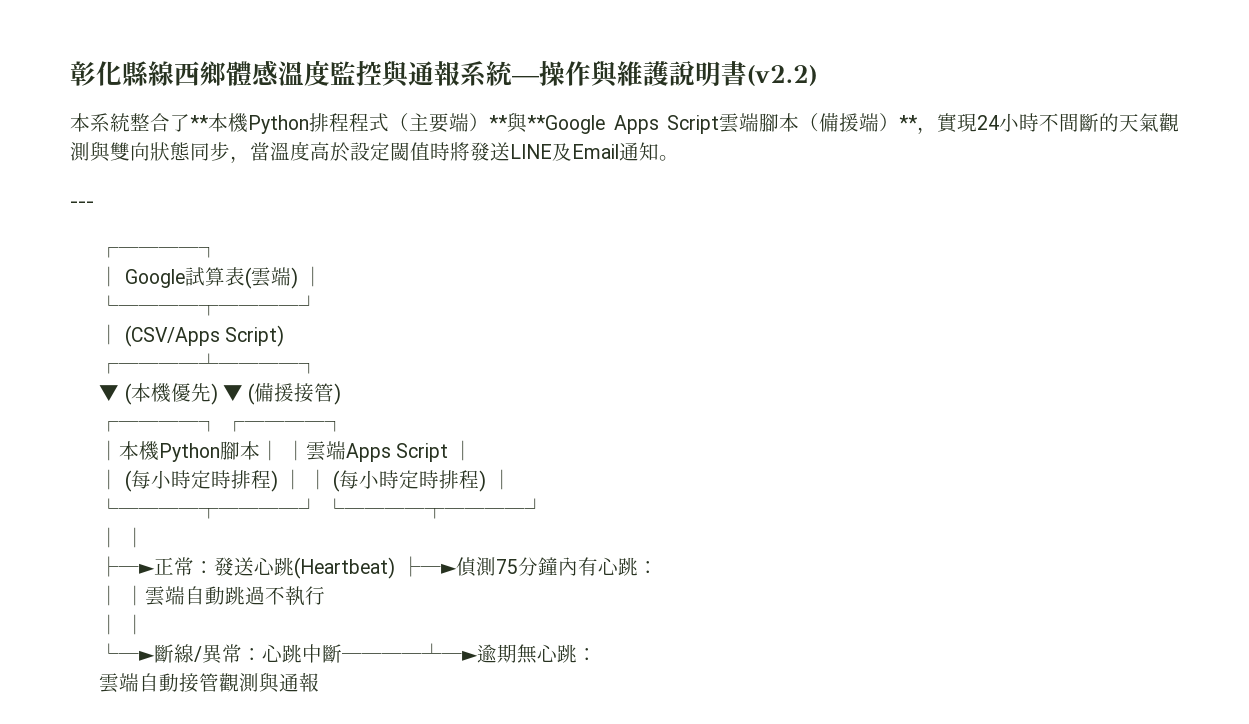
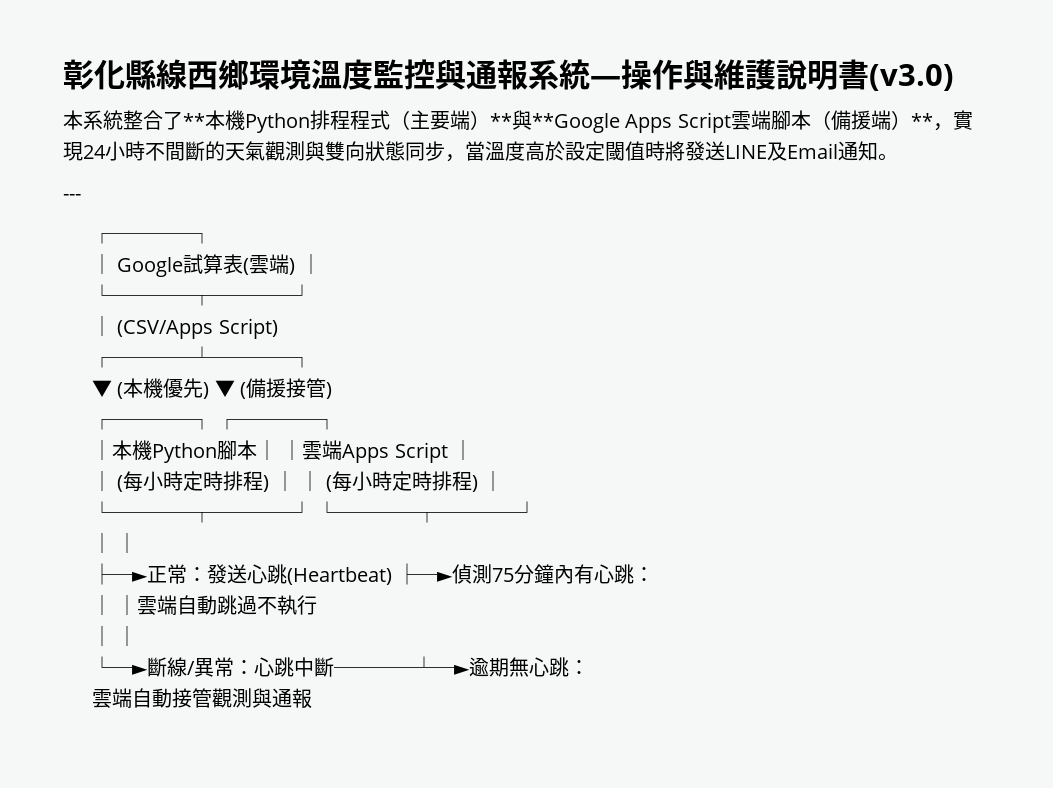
- 彰化縣線西鄉體感溫度監控與通報系統—操作與維護說明書(v2.2)
+ 彰化縣線西鄉環境溫度監控與通報系統—操作與維護說明書(v3.0)

